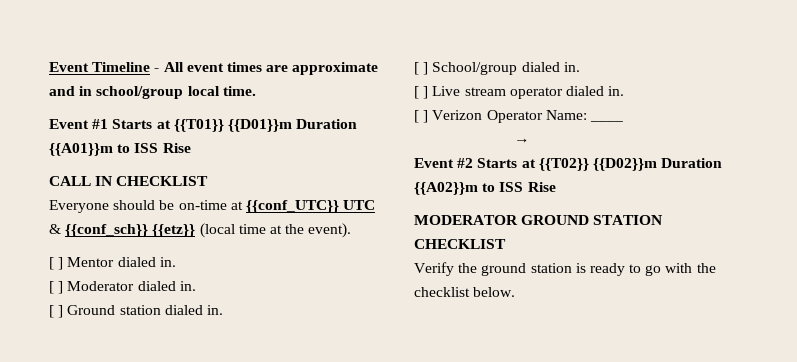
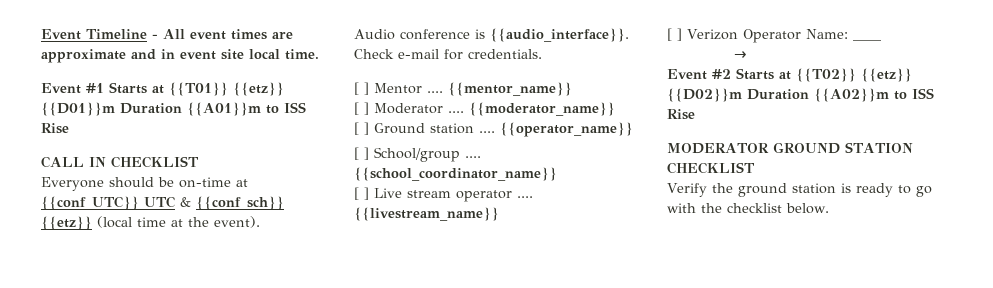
- Event Timeline - All event times are approximate and in school/group local time.
+ Event Timeline - All event times are approximate and in event site local time.
- Event #1 Starts at {{T01}} {{D01}}m Duration {{A01}}m to ISS Rise
+ Event #1 Starts at {{T01}} {{etz}} {{D01}}m Duration {{A01}}m to ISS Rise
+ Audio conference is {{audio_interface}}. Check e-mail for credentials.
- [ ] Mentor dialed in.
+ [ ] Mentor .... {{mentor_name}}
- [ ] Moderator dialed in.
+ [ ] Moderator .... {{moderator_name}}
- [ ] Ground station dialed in.
+ [ ] Ground station .... {{operator_name}}
- [ ] School/group dialed in.
+ [ ] School/group .... {{school_coordinator_name}}
- [ ] Live stream operator dialed in.
+ [ ] Live stream operator .... {{livestream_name}}
- Event #2 Starts at {{T02}} {{D02}}m Duration {{A02}}m to ISS Rise
+ Event #2 Starts at {{T02}} {{etz}} {{D02}}m Duration {{A02}}m to ISS Rise

